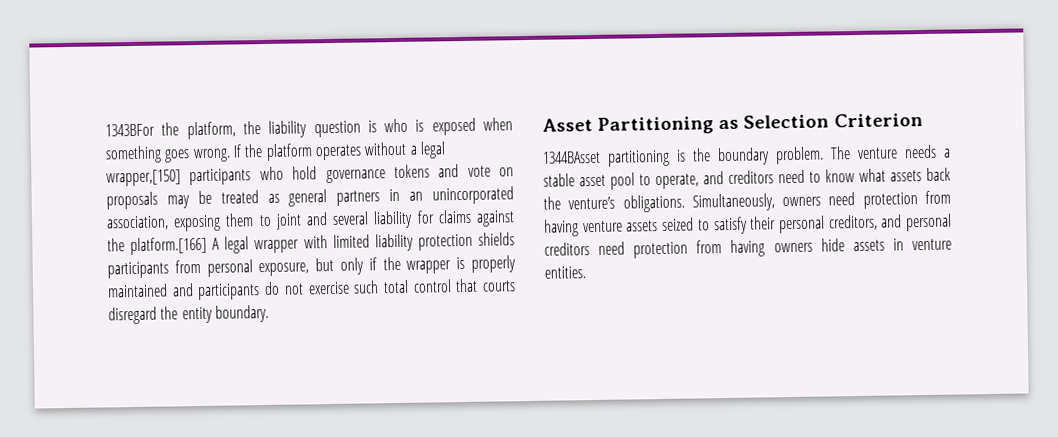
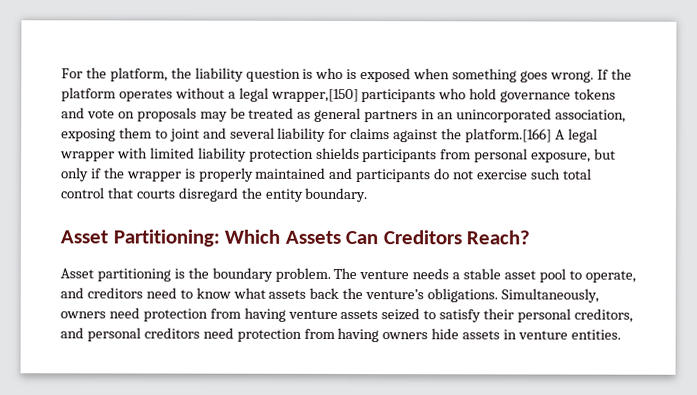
- 1343BFor the platform, the liability question is who is exposed when something goes wrong.
+ For the platform, the liability question is who is exposed when something goes wrong.
- Asset Partitioning as Selection Criterion
- 1344BAsset partitioning is the boundary problem.
+ Asset Partitioning: Which Assets Can Creditors Reach?
+ Asset partitioning is the boundary problem.

